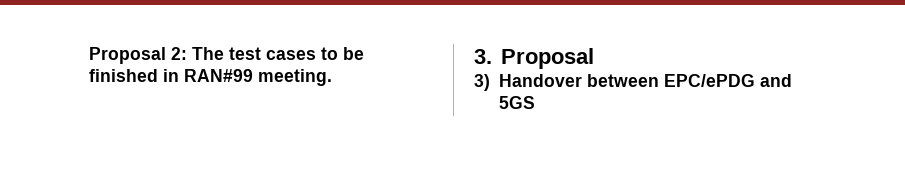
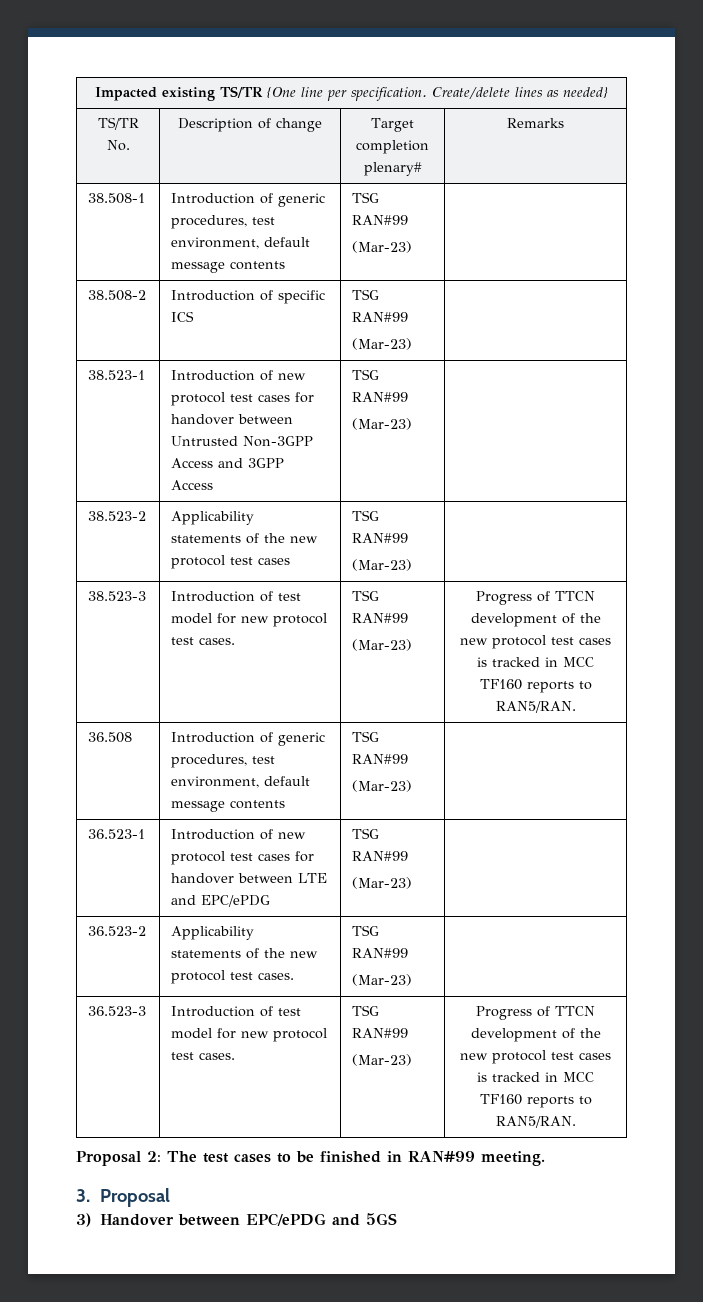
+ Impacted existing TS/TR {One line per specification. Create/delete lines as needed}
+ TS/TR No. | Description of change | Target completion plenary# | Remarks
+ 38.508-1 | Introduction of generic procedures, test environment, default message contents | TSG RAN#99
+ (Mar-23) |
+ 38.508-2 | Introduction of specific ICS | TSG RAN#99
+ (Mar-23) |
+ 38.523-1 | Introduction of new protocol test cases for handover between Untrusted Non-3GPP Access and 3GPP Access | TSG RAN#99
+ (Mar-23) |
+ 38.523-2 | Applicability statements of the new protocol test cases | TSG RAN#99
+ (Mar-23) |
+ 38.523-3 | Introduction of test model for new protocol test cases. | TSG RAN#99
+ (Mar-23) | Progress of TTCN development of the new protocol test cases is tracked in MCC TF160 reports to RAN5/RAN.
+ 36.508 | Introduction of generic procedures, test environment, default message contents | TSG RAN#99
+ (Mar-23) |
+ 36.523-1 | Introduction of new protocol test cases for handover between LTE and EPC/ePDG | TSG RAN#99
+ (Mar-23) |
+ 36.523-2 | Applicability statements of the new protocol test cases. | TSG RAN#99
+ (Mar-23) |
+ 36.523-3 | Introduction of test model for new protocol test cases. | TSG RAN#99
+ (Mar-23) | Progress of TTCN development of the new protocol test cases is tracked in MCC TF160 reports to RAN5/RAN.

